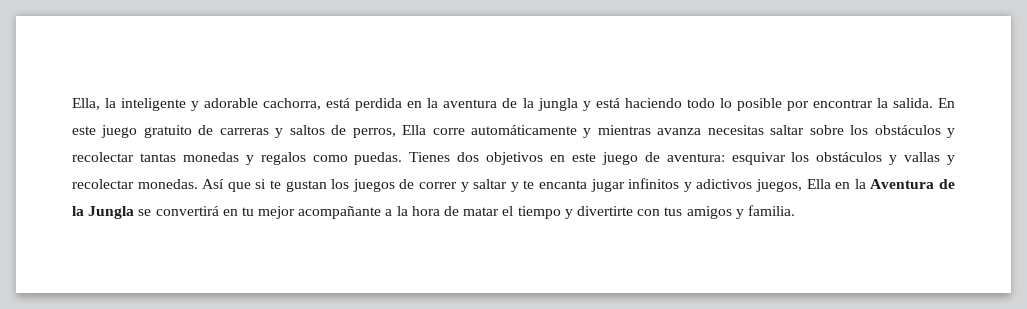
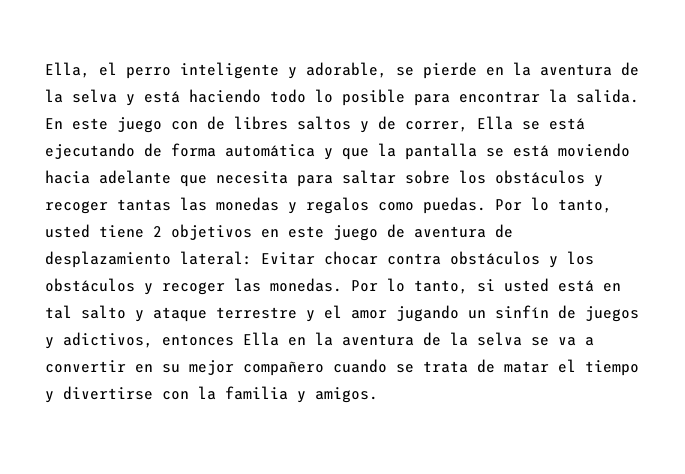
- Ella, la inteligente y adorable cachorra, está perdida en la aventura de la jungla y está haciendo todo lo posible por encontrar la salida.
+ Ella, el perro inteligente y adorable, se pierde en la aventura de la selva y está haciendo todo lo posible para encontrar la salida.
- En este juego gratuito de carreras y saltos de perros, Ella corre automáticamente y mientras avanza necesitas saltar sobre los obstáculos y recolectar tantas monedas y regalos como puedas.
+ En este juego con de libres saltos y de correr, Ella se está ejecutando de forma automática y que la pantalla se está moviendo hacia adelante que necesita para saltar sobre los obstáculos y recoger tantas las monedas y regalos como puedas.
- Tienes dos objetivos en este juego de aventura: esquivar los obstáculos y vallas y recolectar monedas. Así que si te gustan los juegos de correr y saltar y te encanta jugar infinitos y adictivos juegos, Ella en la Aventura de la Jungla se convertirá en tu mejor acompañante a la hora de matar el tiempo y divertirte con tus amigos y familia.
+ Por lo tanto, usted tiene 2 objetivos en este juego de aventura de desplazamiento lateral: Evitar chocar contra obstáculos y los obstáculos y recoger las monedas. Por lo tanto, si usted está en tal salto y ataque terrestre y el amor jugando un sinfín de juegos y adictivos, entonces Ella en la aventura de la selva se va a convertir en su mejor compañero cuando se trata de matar el tiempo y divertirse con la familia y amigos.

